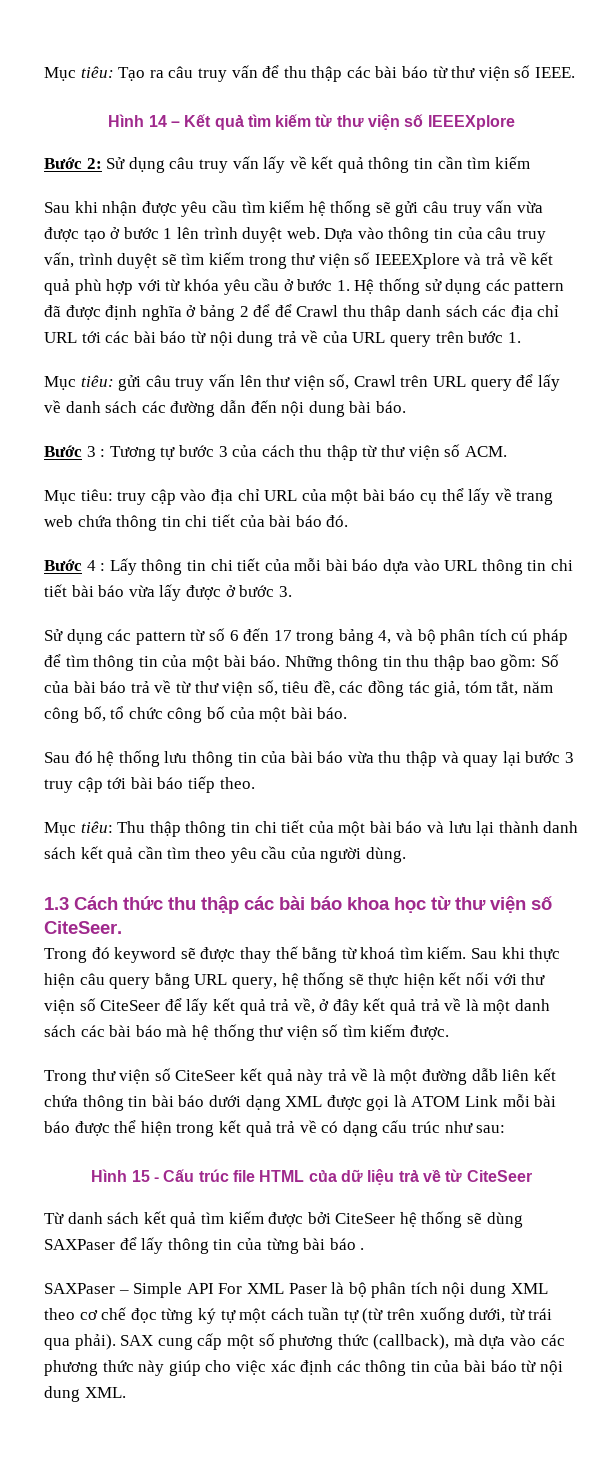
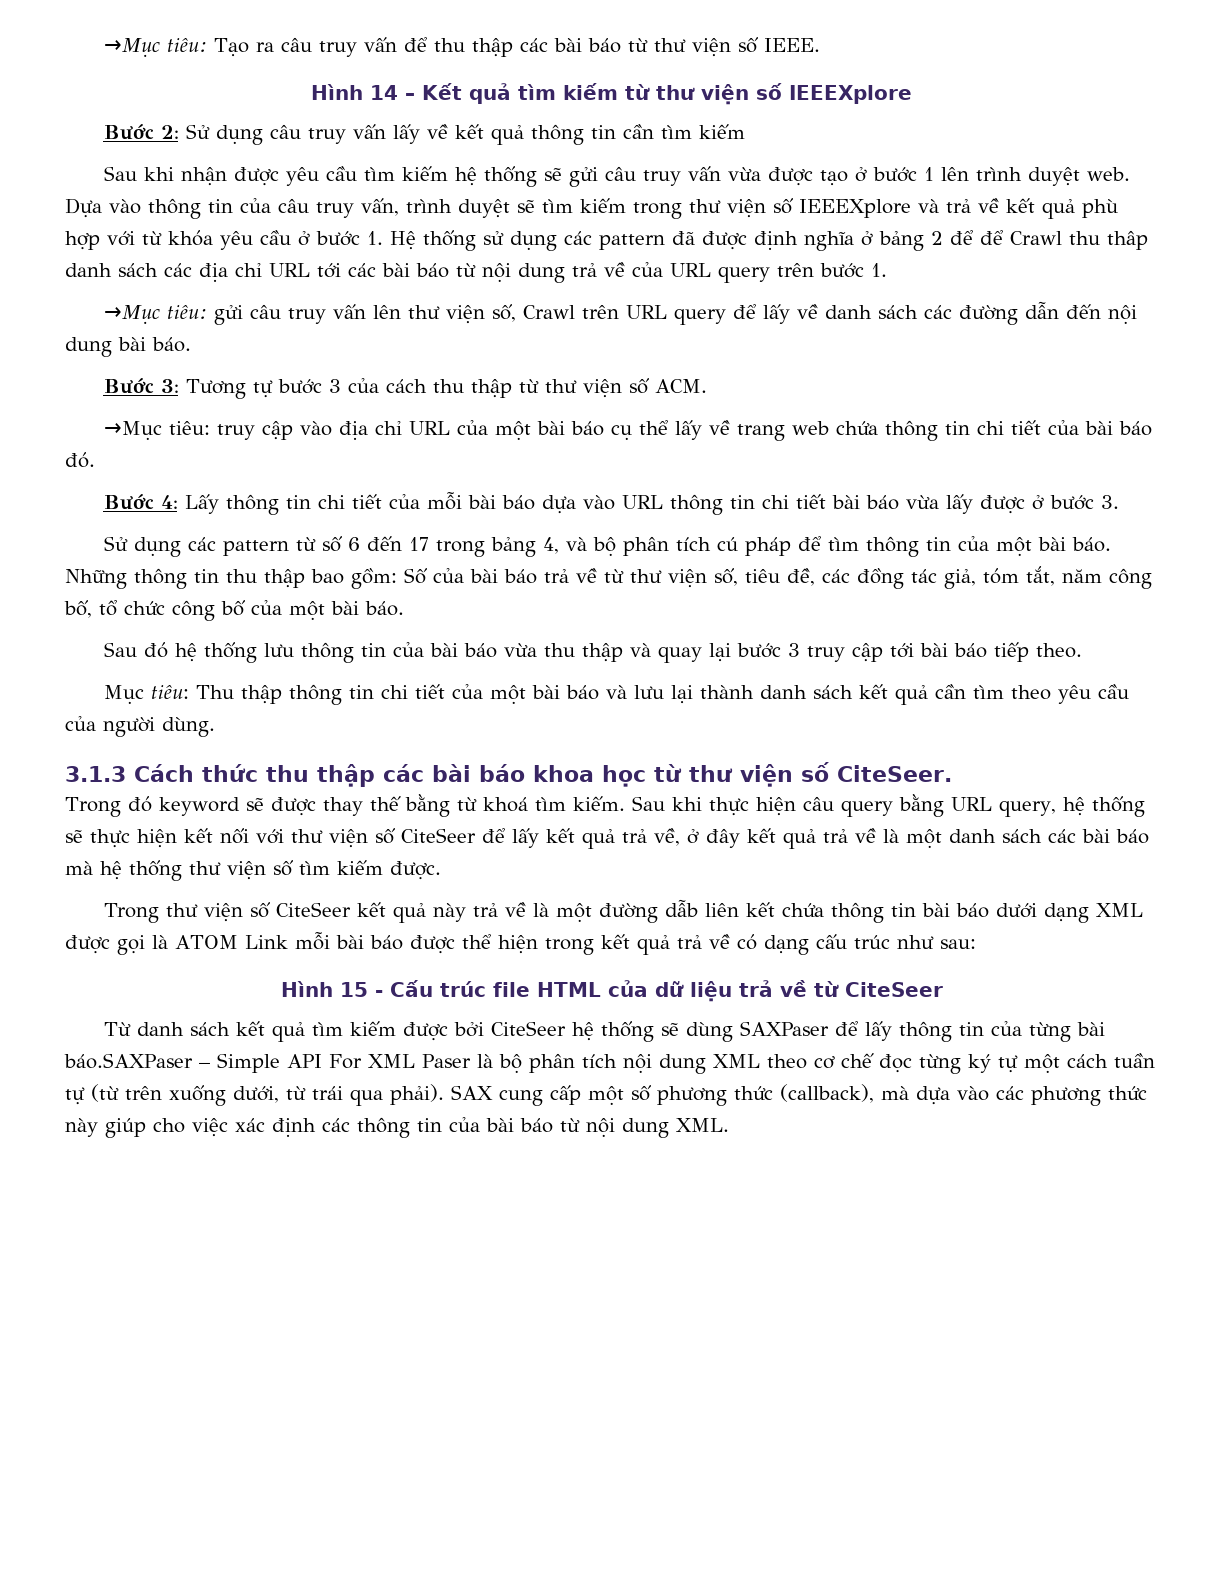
- Mục tiêu: Tạo ra câu truy vấn để thu thập các bài báo từ thư viện số IEEE.
+ →Mục tiêu: Tạo ra câu truy vấn để thu thập các bài báo từ thư viện số IEEE.
- Mục tiêu: gửi câu truy vấn lên thư viện số, Crawl trên URL query để lấy về danh sách các đường dẫn đến nội dung bài báo.
+ →Mục tiêu: gửi câu truy vấn lên thư viện số, Crawl trên URL query để lấy về danh sách các đường dẫn đến nội dung bài báo.
- Bước 3 : Tương tự bước 3 của cách thu thập từ thư viện số ACM.
+ Bước 3: Tương tự bước 3 của cách thu thập từ thư viện số ACM.
- Mục tiêu: truy cập vào địa chỉ URL của một bài báo cụ thể lấy về trang web chứa thông tin chi tiết của bài báo đó.
+ →Mục tiêu: truy cập vào địa chỉ URL của một bài báo cụ thể lấy về trang web chứa thông tin chi tiết của bài báo đó.
- Bước 4 : Lấy thông tin chi tiết của mỗi bài báo dựa vào URL thông tin chi tiết bài báo vừa lấy được ở bước 3.
+ Bước 4: Lấy thông tin chi tiết của mỗi bài báo dựa vào URL thông tin chi tiết bài báo vừa lấy được ở bước 3.
- 1.3 Cách thức thu thập các bài báo khoa học từ thư viện số CiteSeer.
+ 3.1.3 Cách thức thu thập các bài báo khoa học từ thư viện số CiteSeer.
- Từ danh sách kết quả tìm kiếm được bởi CiteSeer hệ thống sẽ dùng SAXPaser để lấy thông tin của từng bài báo .
- SAXPaser – Simple API For XML Paser là bộ phân tích nội dung XML theo cơ chế đọc từng ký tự một cách tuần tự (từ trên xuống dưới, từ trái qua phải).
+ Từ danh sách kết quả tìm kiếm được bởi CiteSeer hệ thống sẽ dùng SAXPaser để lấy thông tin của từng bài báo.SAXPaser – Simple API For XML Paser là bộ phân tích nội dung XML theo cơ chế đọc từng ký tự một cách tuần tự (từ trên xuống dưới, từ trái qua phải).

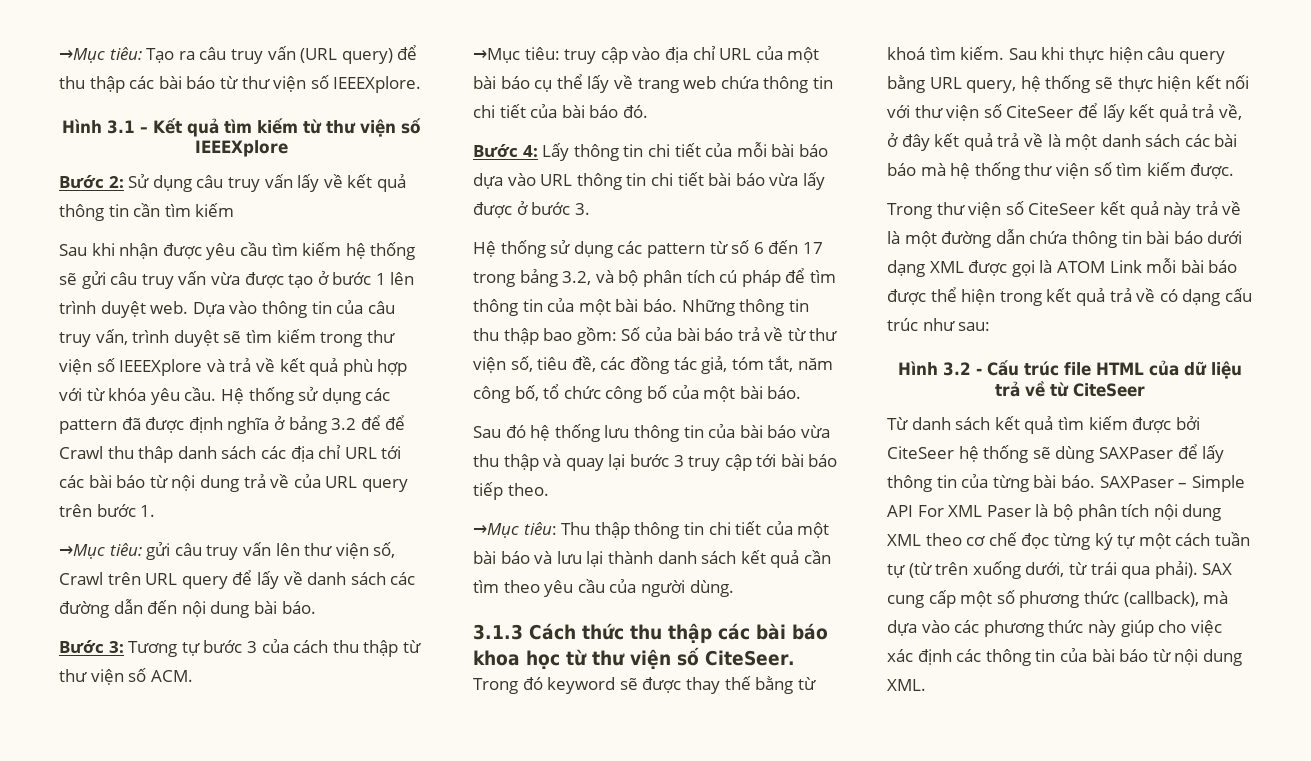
- →Mục tiêu: Tạo ra câu truy vấn để thu thập các bài báo từ thư viện số IEEE.
- Hình 14 – Kết quả tìm kiếm từ thư viện số IEEEXplore
+ →Mục tiêu: Tạo ra câu truy vấn (URL query) để thu thập các bài báo từ thư viện số IEEEXplore.
+ Hình 3.1 – Kết quả tìm kiếm từ thư viện số IEEEXplore
- Dựa vào thông tin của câu truy vấn, trình duyệt sẽ tìm kiếm trong thư viện số IEEEXplore và trả về kết quả phù hợp với từ khóa yêu cầu ở bước 1. Hệ thống sử dụng các pattern đã được định nghĩa ở bảng 2 để để Crawl thu thâp danh sách các địa chỉ URL tới các bài báo từ nội dung trả về của URL query trên bước 1.
+ Dựa vào thông tin của câu truy vấn, trình duyệt sẽ tìm kiếm trong thư viện số IEEEXplore và trả về kết quả phù hợp với từ khóa yêu cầu. Hệ thống sử dụng các pattern đã được định nghĩa ở bảng 3.2 để để Crawl thu thâp danh sách các địa chỉ URL tới các bài báo từ nội dung trả về của URL query trên bước 1.
- Sử dụng các pattern từ số 6 đến 17 trong bảng 4, và bộ phân tích cú pháp để tìm thông tin của một bài báo.
+ Hệ thống sử dụng các pattern từ số 6 đến 17 trong bảng 3.2, và bộ phân tích cú pháp để tìm thông tin của một bài báo.
- Mục tiêu: Thu thập thông tin chi tiết của một bài báo và lưu lại thành danh sách kết quả cần tìm theo yêu cầu của người dùng.
+ →Mục tiêu: Thu thập thông tin chi tiết của một bài báo và lưu lại thành danh sách kết quả cần tìm theo yêu cầu của người dùng.
- Trong thư viện số CiteSeer kết quả này trả về là một đường dẫb liên kết chứa thông tin bài báo dưới dạng XML được gọi là ATOM Link mỗi bài báo được thể hiện trong kết quả trả về có dạng cấu trúc như sau:
+ Trong thư viện số CiteSeer kết quả này trả về là một đường dẫn chứa thông tin bài báo dưới dạng XML được gọi là ATOM Link mỗi bài báo được thể hiện trong kết quả trả về có dạng cấu trúc như sau:
- Hình 15 - Cấu trúc file HTML của dữ liệu trả về từ CiteSeer
+ Hình 3.2 - Cấu trúc file HTML của dữ liệu trả về từ CiteSeer
- Từ danh sách kết quả tìm kiếm được bởi CiteSeer hệ thống sẽ dùng SAXPaser để lấy thông tin của từng bài báo.SAXPaser – Simple API For XML Paser là bộ phân tích nội dung XML theo cơ chế đọc từng ký tự một cách tuần tự (từ trên xuống dưới, từ trái qua phải).
+ Từ danh sách kết quả tìm kiếm được bởi CiteSeer hệ thống sẽ dùng SAXPaser để lấy thông tin của từng bài báo. SAXPaser – Simple API For XML Paser là bộ phân tích nội dung XML theo cơ chế đọc từng ký tự một cách tuần tự (từ trên xuống dưới, từ trái qua phải).

